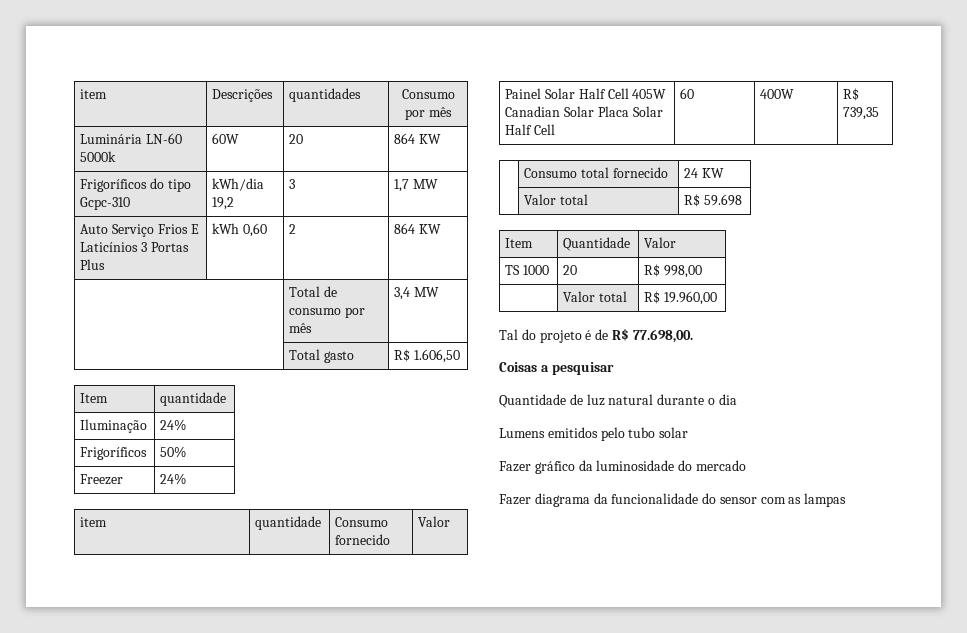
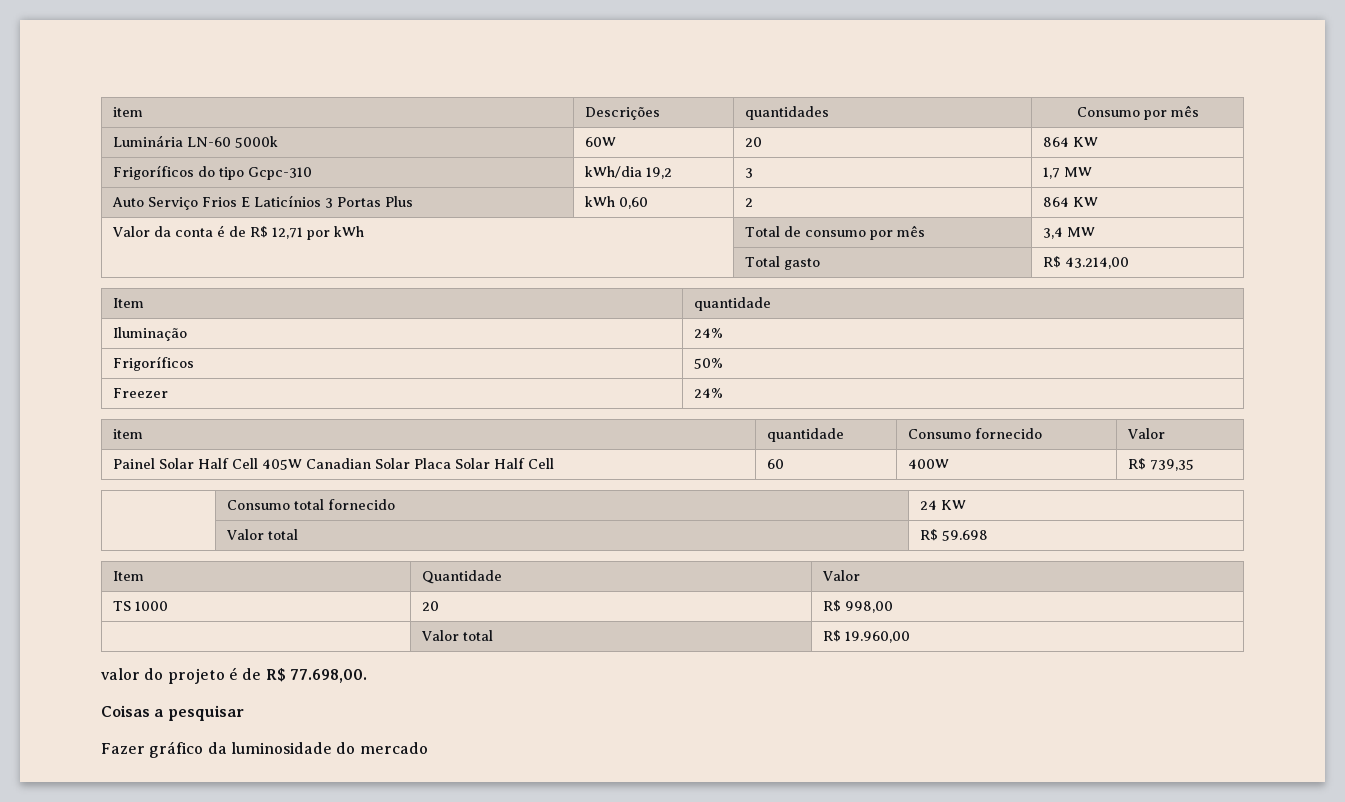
- | Total de consumo por mês | 3,4 MW
+ Valor da conta é de R$ 12,71 por kWh | Total de consumo por mês | 3,4 MW
- | Total gasto | R$ 1.606,50
+ | Total gasto | R$ 43.214,00
- Tal do projeto é de R$ 77.698,00.
+ valor do projeto é de R$ 77.698,00.
- Quantidade de luz natural durante o dia
- Lumens emitidos pelo tubo solar
- Fazer diagrama da funcionalidade do sensor com as lampas

